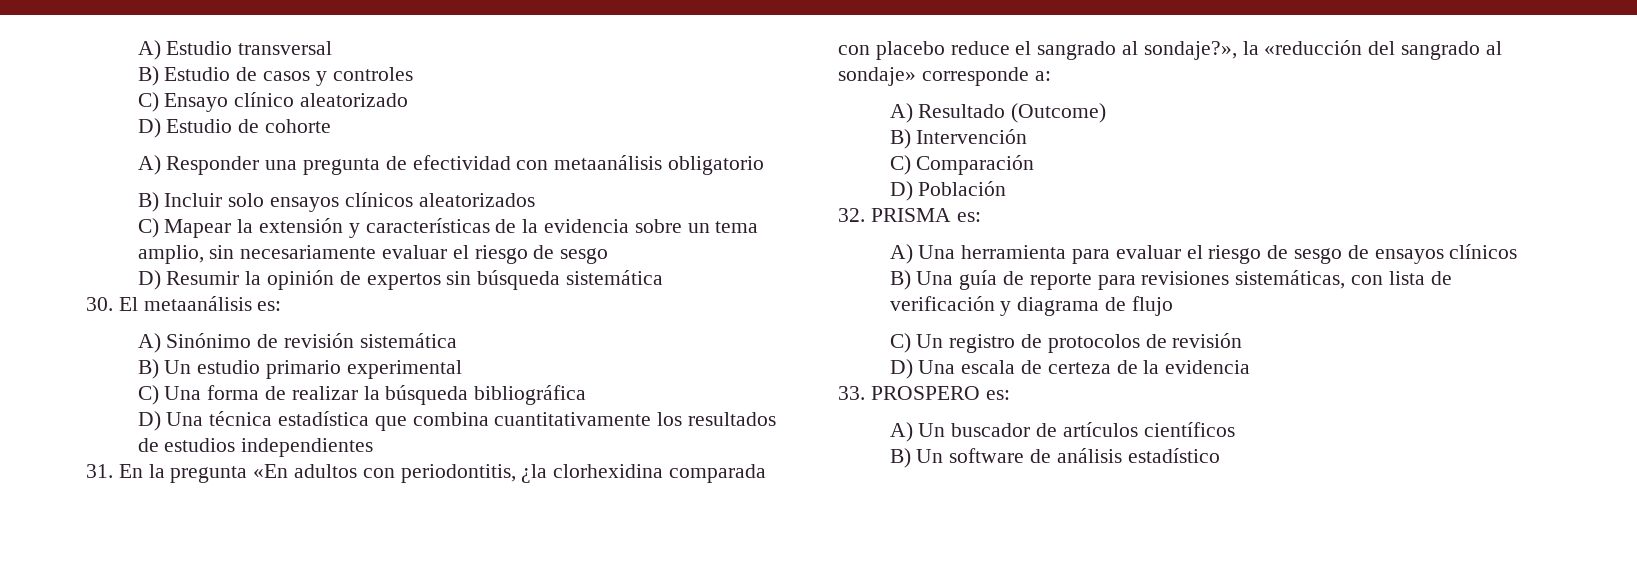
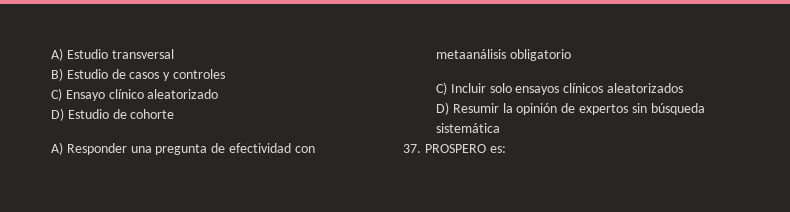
- B) Incluir solo ensayos clínicos aleatorizados
+ C) Incluir solo ensayos clínicos aleatorizados
- C) Mapear la extensión y características de la evidencia sobre un tema amplio, sin necesariamente evaluar el riesgo de sesgo
- 30. El metaanálisis es:
- A) Sinónimo de revisión sistemática
- B) Un estudio primario experimental
- C) Una forma de realizar la búsqueda bibliográfica
- D) Una técnica estadística que combina cuantitativamente los resultados de estudios independientes
- 31. En la pregunta «En adultos con periodontitis, ¿la clorhexidina comparada con placebo reduce el sangrado al sondaje?», la «reducción del sangrado al sondaje» corresponde a:
- A) Resultado (Outcome)
- B) Intervención
- C) Comparación
- D) Población
- 32. PRISMA es:
- A) Una herramienta para evaluar el riesgo de sesgo de ensayos clínicos
- B) Una guía de reporte para revisiones sistemáticas, con lista de verificación y diagrama de flujo
- C) Un registro de protocolos de revisión
- D) Una escala de certeza de la evidencia
- 33. PROSPERO es:
- A) Un buscador de artículos científicos
- B) Un software de análisis estadístico
+ 37. PROSPERO es:

